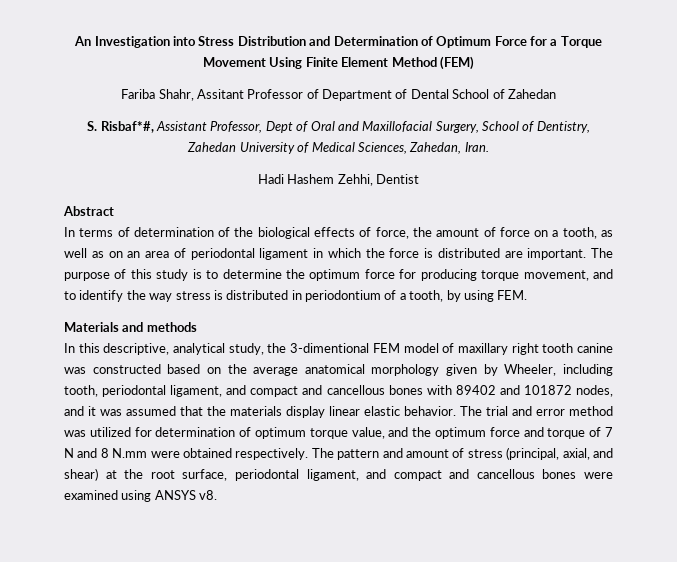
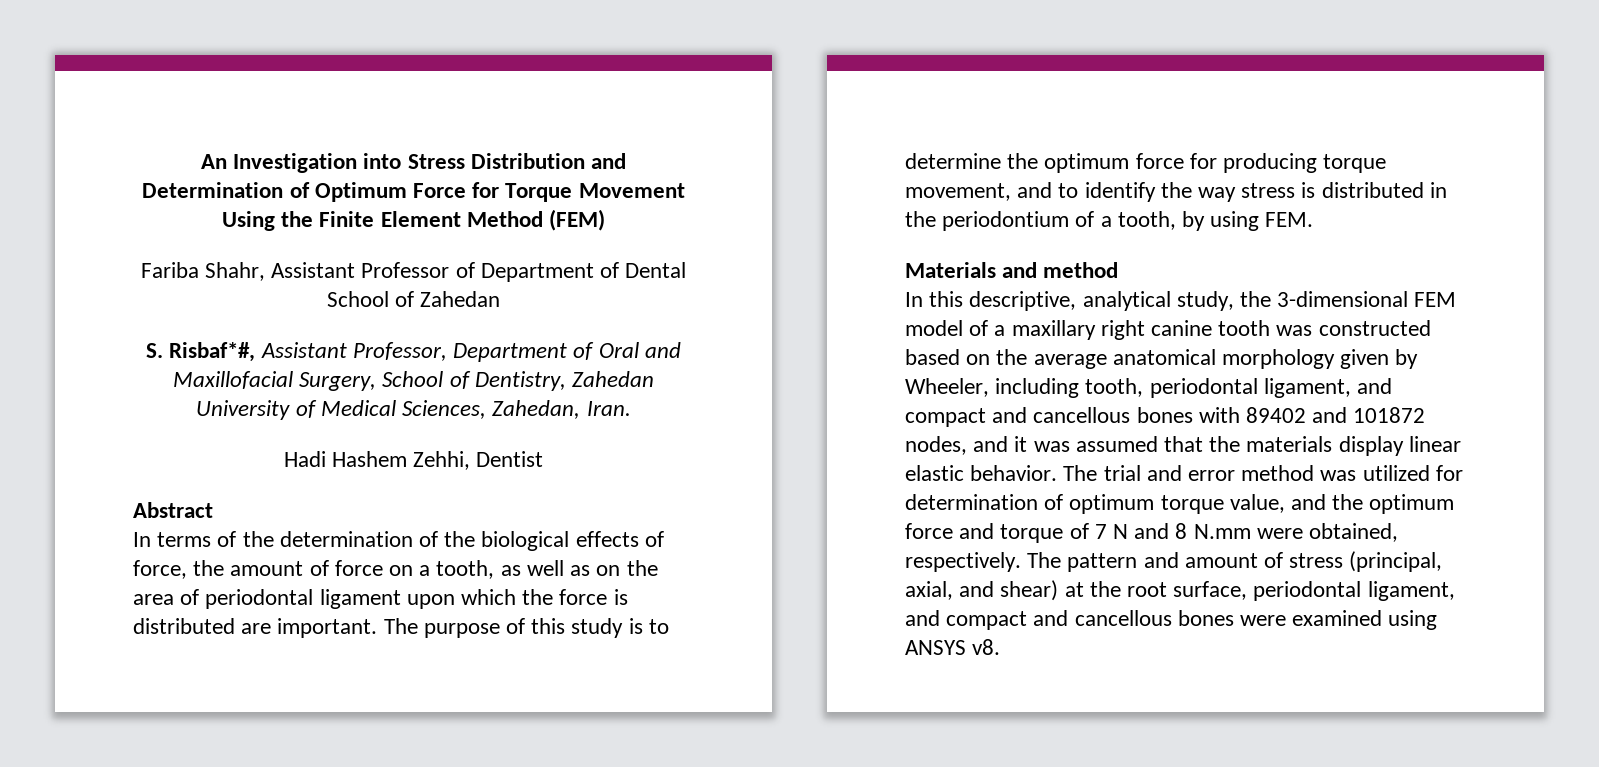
- An Investigation into Stress Distribution and Determination of Optimum Force for a Torque Movement Using Finite Element Method (FEM)
+ An Investigation into Stress Distribution and Determination of Optimum Force for Torque Movement Using the Finite Element Method (FEM)
- Fariba Shahr, Assitant Professor of Department of Dental School of Zahedan
+ Fariba Shahr, Assistant Professor of Department of Dental School of Zahedan
- S. Risbaf*#, Assistant Professor, Dept of Oral and Maxillofacial Surgery, School of Dentistry, Zahedan University of Medical Sciences, Zahedan, Iran.
+ S. Risbaf*#, Assistant Professor, Department of Oral and Maxillofacial Surgery, School of Dentistry, Zahedan University of Medical Sciences, Zahedan, Iran.
- In terms of determination of the biological effects of force, the amount of force on a tooth, as well as on an area of periodontal ligament in which the force is distributed are important.
+ In terms of the determination of the biological effects of force, the amount of force on a tooth, as well as on the area of periodontal ligament upon which the force is distributed are important.
- The purpose of this study is to determine the optimum force for producing torque movement, and to identify the way stress is distributed in periodontium of a tooth, by using FEM.
+ The purpose of this study is to determine the optimum force for producing torque movement, and to identify the way stress is distributed in the periodontium of a tooth, by using FEM.
- Materials and methods
+ Materials and method
- In this descriptive, analytical study, the 3-dimentional FEM model of maxillary right tooth canine was constructed based on the average anatomical morphology given by Wheeler, including tooth, periodontal ligament, and compact and cancellous bones with 89402 and 101872 nodes, and it was assumed that the materials display linear elastic behavior.
+ In this descriptive, analytical study, the 3-dimensional FEM model of a maxillary right canine tooth was constructed based on the average anatomical morphology given by Wheeler, including tooth, periodontal ligament, and compact and cancellous bones with 89402 and 101872 nodes, and it was assumed that the materials display linear elastic behavior.
- The trial and error method was utilized for determination of optimum torque value, and the optimum force and torque of 7 N and 8 N.mm were obtained respectively.
+ The trial and error method was utilized for determination of optimum torque value, and the optimum force and torque of 7 N and 8 N.mm were obtained, respectively.

